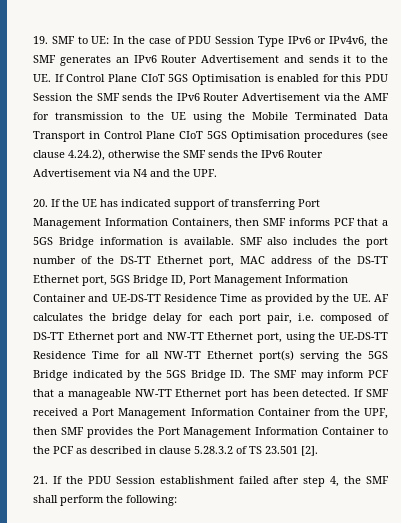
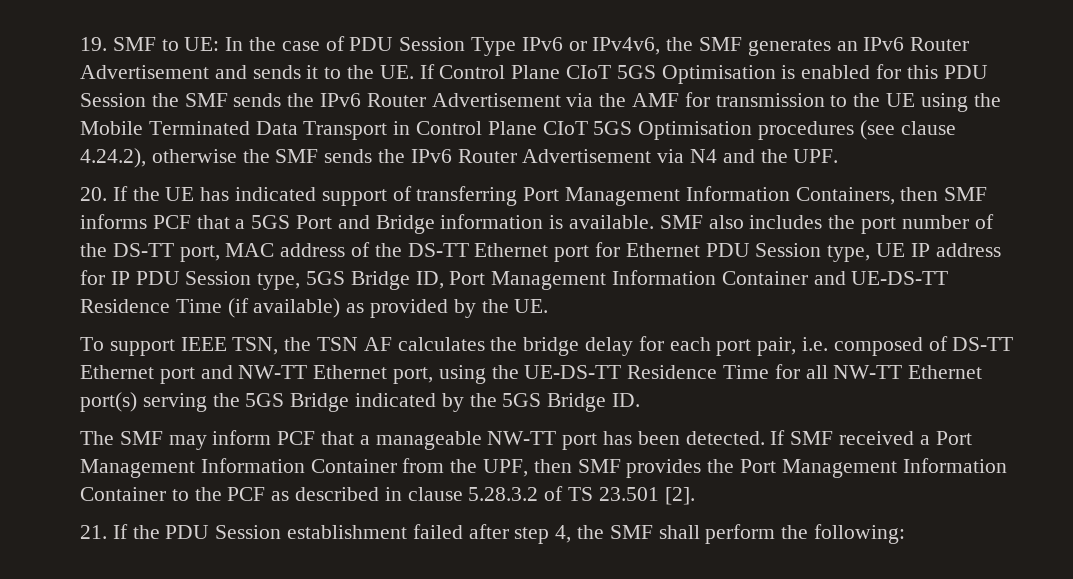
- 20. If the UE has indicated support of transferring Port Management Information Containers, then SMF informs PCF that a 5GS Bridge information is available.
+ 20. If the UE has indicated support of transferring Port Management Information Containers, then SMF informs PCF that a 5GS Port and Bridge information is available.
- SMF also includes the port number of the DS-TT Ethernet port, MAC address of the DS-TT Ethernet port, 5GS Bridge ID, Port Management Information Container and UE-DS-TT Residence Time as provided by the UE. AF calculates the bridge delay for each port pair, i.e. composed of DS-TT Ethernet port and NW-TT Ethernet port, using the UE-DS-TT Residence Time for all NW-TT Ethernet port(s) serving the 5GS Bridge indicated by the 5GS Bridge ID. The SMF may inform PCF that a manageable NW-TT Ethernet port has been detected.
+ SMF also includes the port number of the DS-TT port, MAC address of the DS-TT Ethernet port for Ethernet PDU Session type, UE IP address for IP PDU Session type, 5GS Bridge ID, Port Management Information Container and UE-DS-TT Residence Time (if available) as provided by the UE.
+ To support IEEE TSN, the TSN AF calculates the bridge delay for each port pair, i.e. composed of DS-TT Ethernet port and NW-TT Ethernet port, using the UE-DS-TT Residence Time for all NW-TT Ethernet port(s) serving the 5GS Bridge indicated by the 5GS Bridge ID.
+ The SMF may inform PCF that a manageable NW-TT port has been detected.

